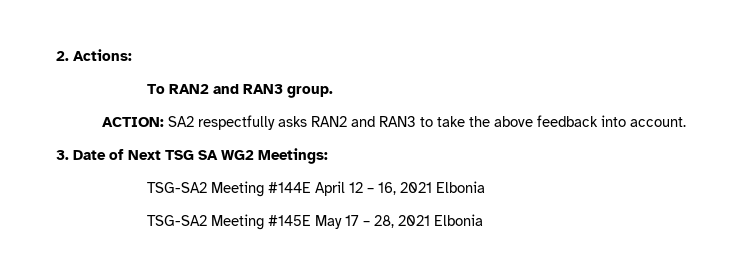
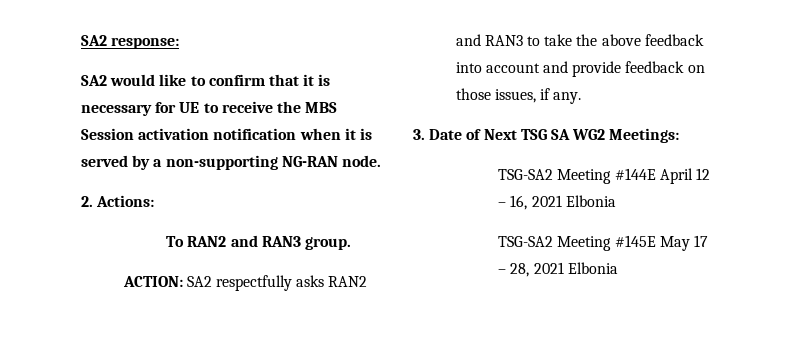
+ SA2 response:
+ SA2 would like to confirm that it is necessary for UE to receive the MBS Session activation notification when it is served by a non-supporting NG-RAN node.
- ACTION: SA2 respectfully asks RAN2 and RAN3 to take the above feedback into account.
+ ACTION: SA2 respectfully asks RAN2 and RAN3 to take the above feedback into account and provide feedback on those issues, if any.

